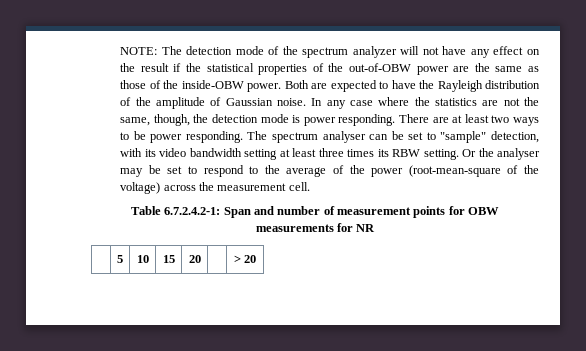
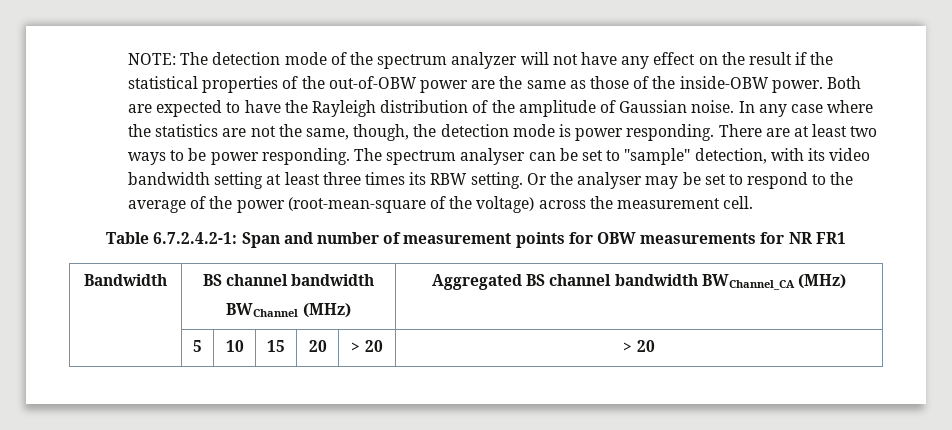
- Table 6.7.2.4.2-1: Span and number of measurement points for OBW measurements for NR
+ Table 6.7.2.4.2-1: Span and number of measurement points for OBW measurements for NR FR1
+ Bandwidth | BS channel bandwidth
+ BWChannel (MHz) | Aggregated BS channel bandwidth BWChannel_CA (MHz)
- | 5 | 10 | 15 | 20 | | > 20
+ | 5 | 10 | 15 | 20 | > 20 | > 20

